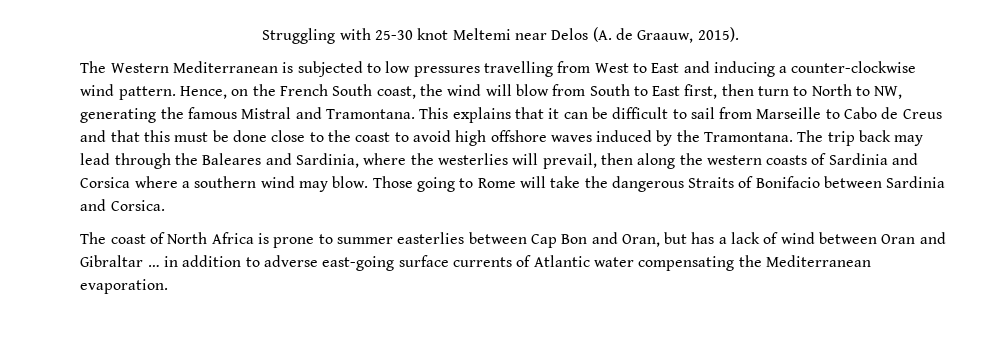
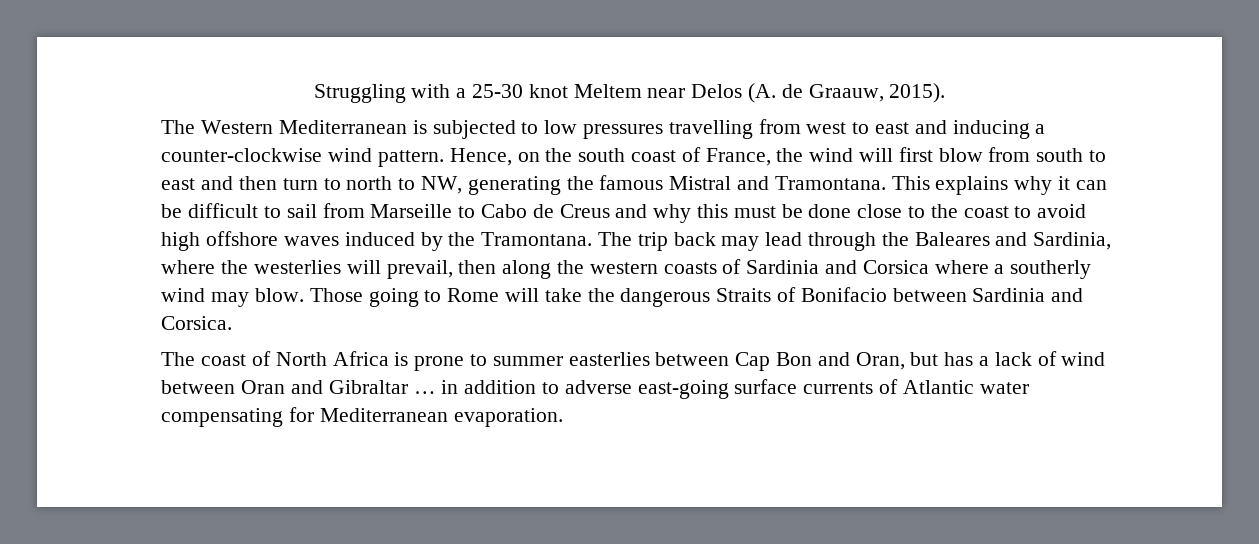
- Struggling with 25-30 knot Meltemi near Delos (A. de Graauw, 2015).
+ Struggling with a 25-30 knot Meltem near Delos (A. de Graauw, 2015).
- The Western Mediterranean is subjected to low pressures travelling from West to East and inducing a counter-clockwise wind pattern.
+ The Western Mediterranean is subjected to low pressures travelling from west to east and inducing a counter-clockwise wind pattern.
- Hence, on the French South coast, the wind will blow from South to East first, then turn to North to NW, generating the famous Mistral and Tramontana.
+ Hence, on the south coast of France, the wind will first blow from south to east and then turn to north to NW, generating the famous Mistral and Tramontana.
- This explains that it can be difficult to sail from Marseille to Cabo de Creus and that this must be done close to the coast to avoid high offshore waves induced by the Tramontana.
+ This explains why it can be difficult to sail from Marseille to Cabo de Creus and why this must be done close to the coast to avoid high offshore waves induced by the Tramontana.
- The trip back may lead through the Baleares and Sardinia, where the westerlies will prevail, then along the western coasts of Sardinia and Corsica where a southern wind may blow.
+ The trip back may lead through the Baleares and Sardinia, where the westerlies will prevail, then along the western coasts of Sardinia and Corsica where a southerly wind may blow.
- The coast of North Africa is prone to summer easterlies between Cap Bon and Oran, but has a lack of wind between Oran and Gibraltar … in addition to adverse east-going surface currents of Atlantic water compensating the Mediterranean evaporation.
+ The coast of North Africa is prone to summer easterlies between Cap Bon and Oran, but has a lack of wind between Oran and Gibraltar … in addition to adverse east-going surface currents of Atlantic water compensating for Mediterranean evaporation.

